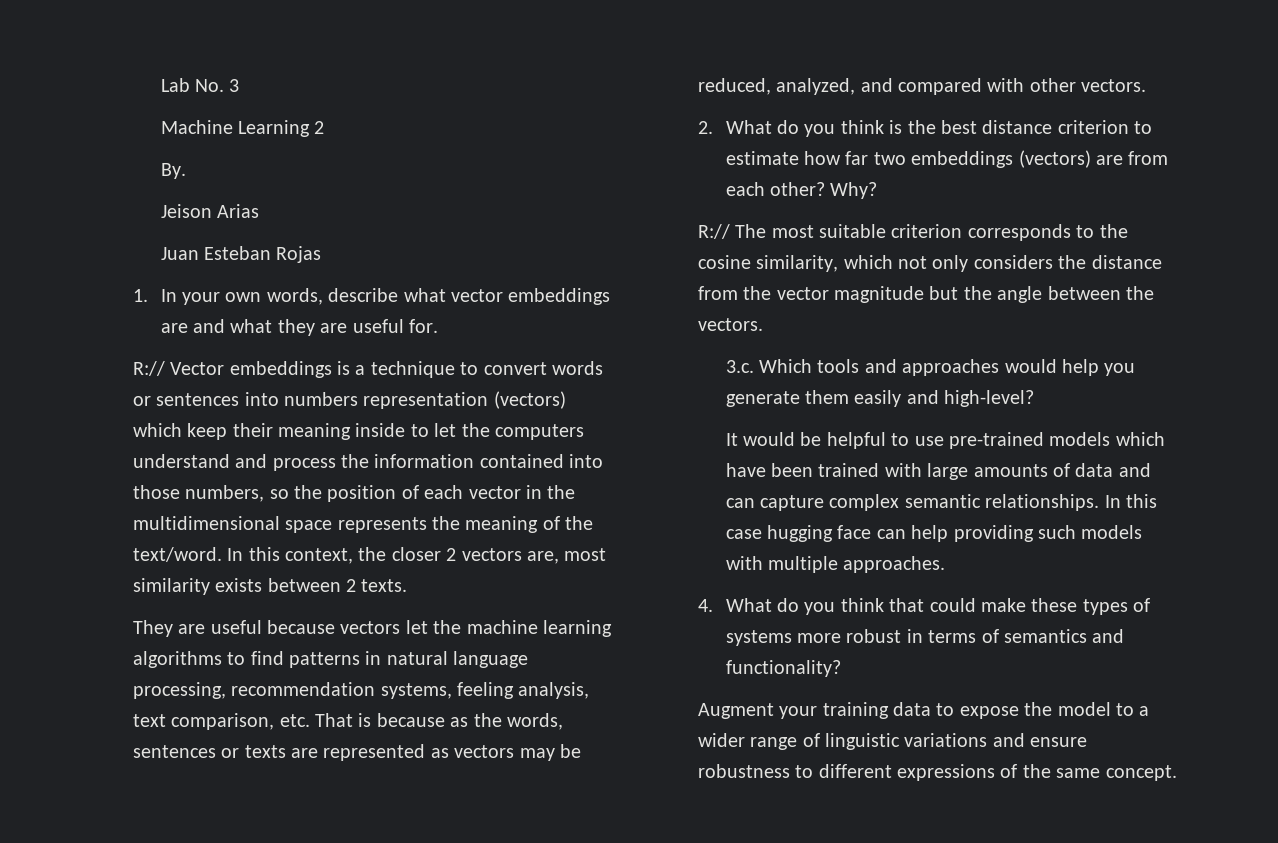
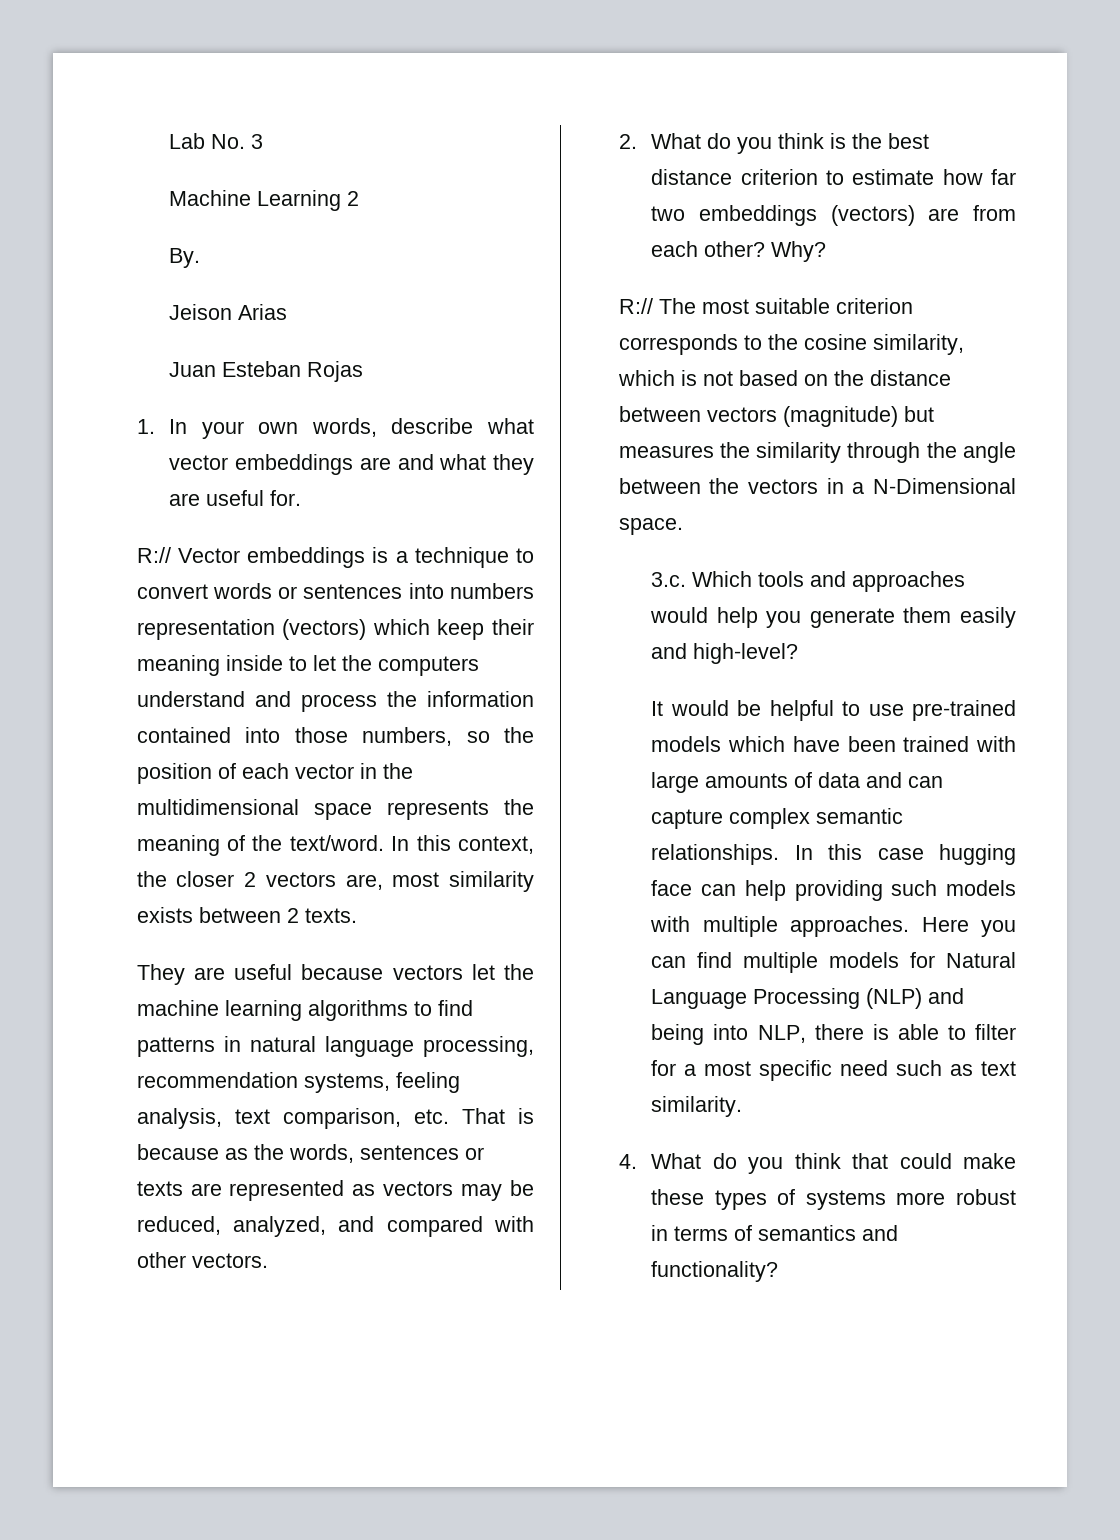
- R:// The most suitable criterion corresponds to the cosine similarity, which not only considers the distance from the vector magnitude but the angle between the vectors.
+ R:// The most suitable criterion corresponds to the cosine similarity, which is not based on the distance between vectors (magnitude) but measures the similarity through the angle between the vectors in a N-Dimensional space.
+ Here you can find multiple models for Natural Language Processing (NLP) and being into NLP, there is able to filter for a most specific need such as text similarity.
- Augment your training data to expose the model to a wider range of linguistic variations and ensure robustness to different expressions of the same concept.

